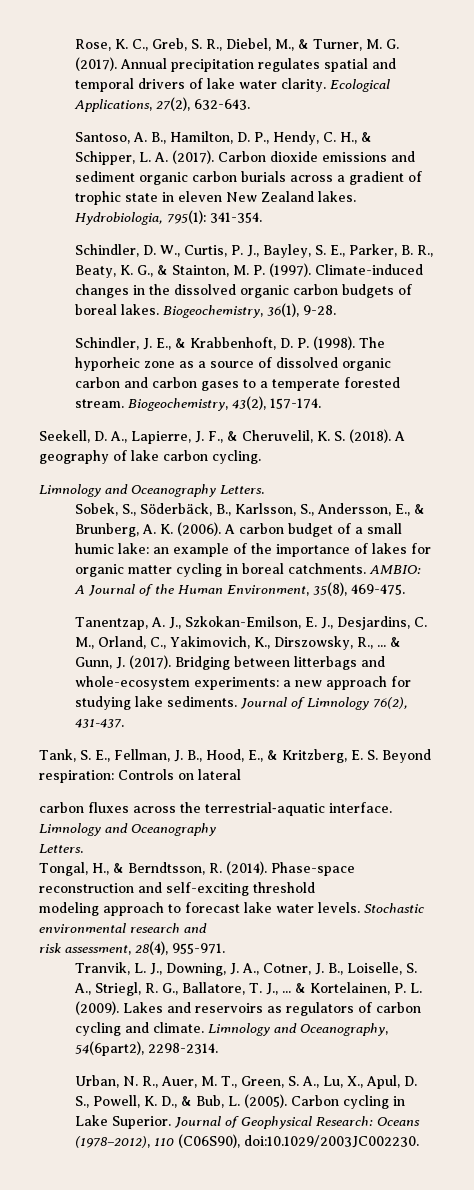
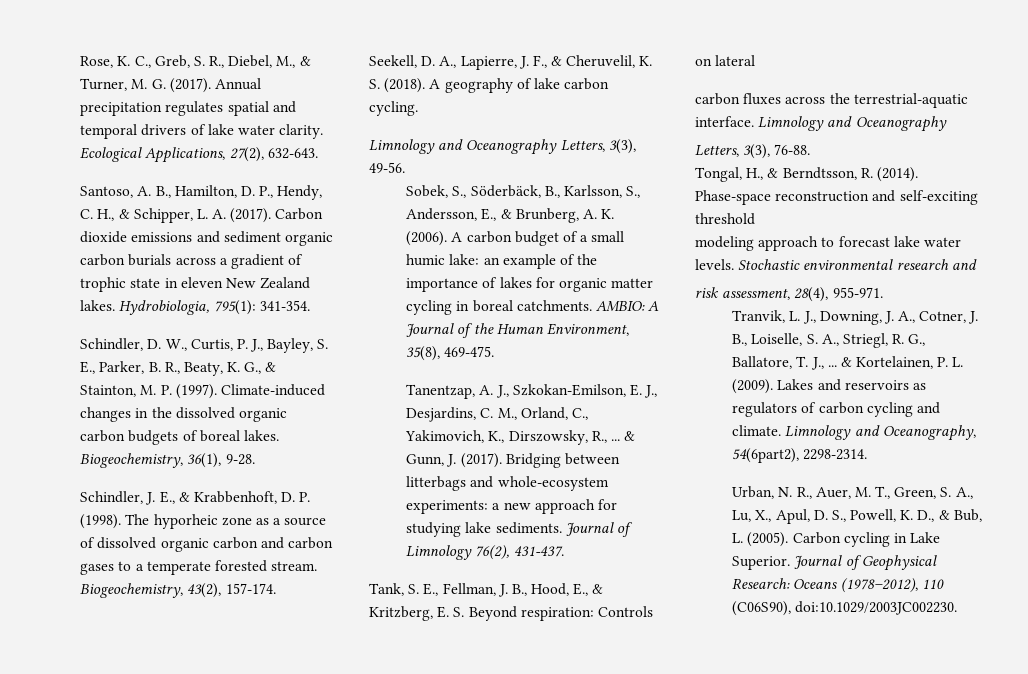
- Limnology and Oceanography Letters.
+ Limnology and Oceanography Letters, 3(3), 49-56.
  carbon fluxes across the terrestrial‐aquatic interface. Limnology and Oceanography
- Letters.
+ Letters, 3(3), 76-88.

